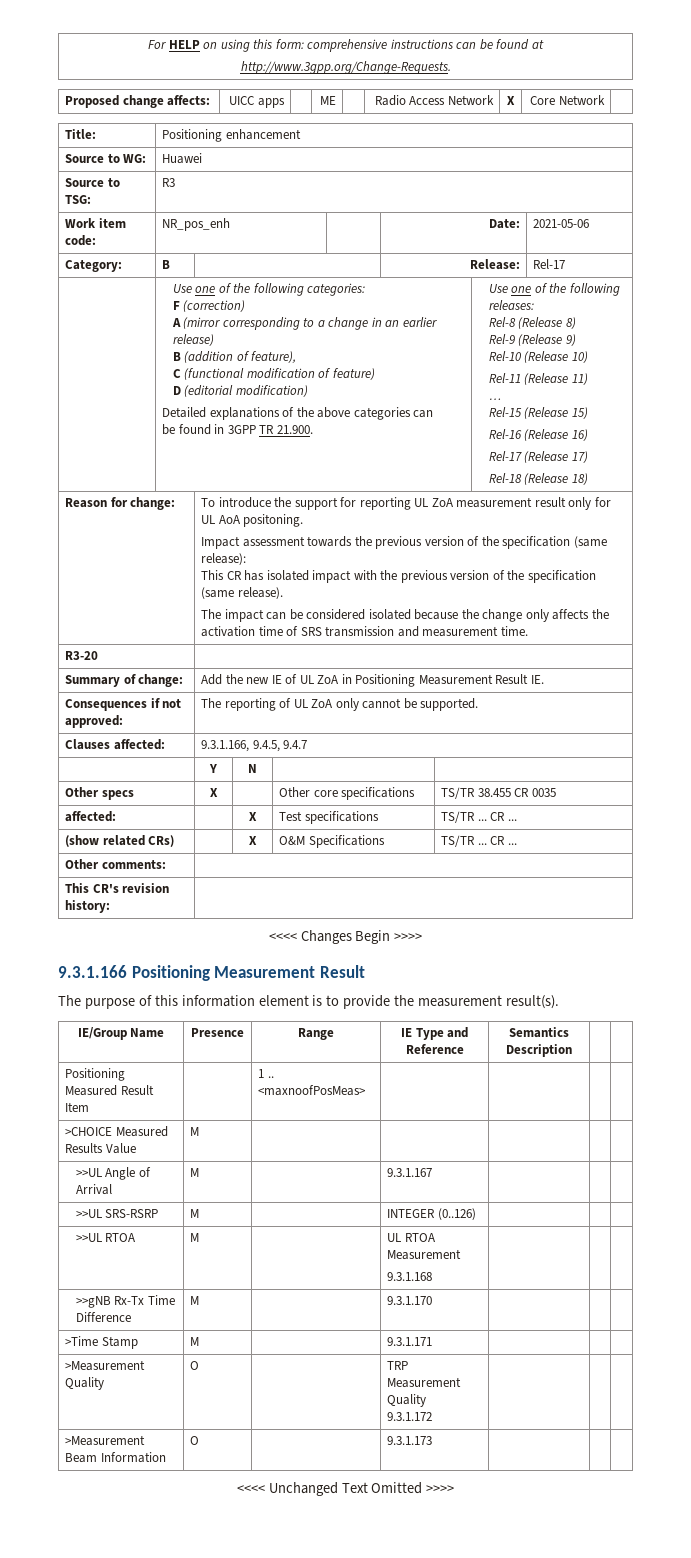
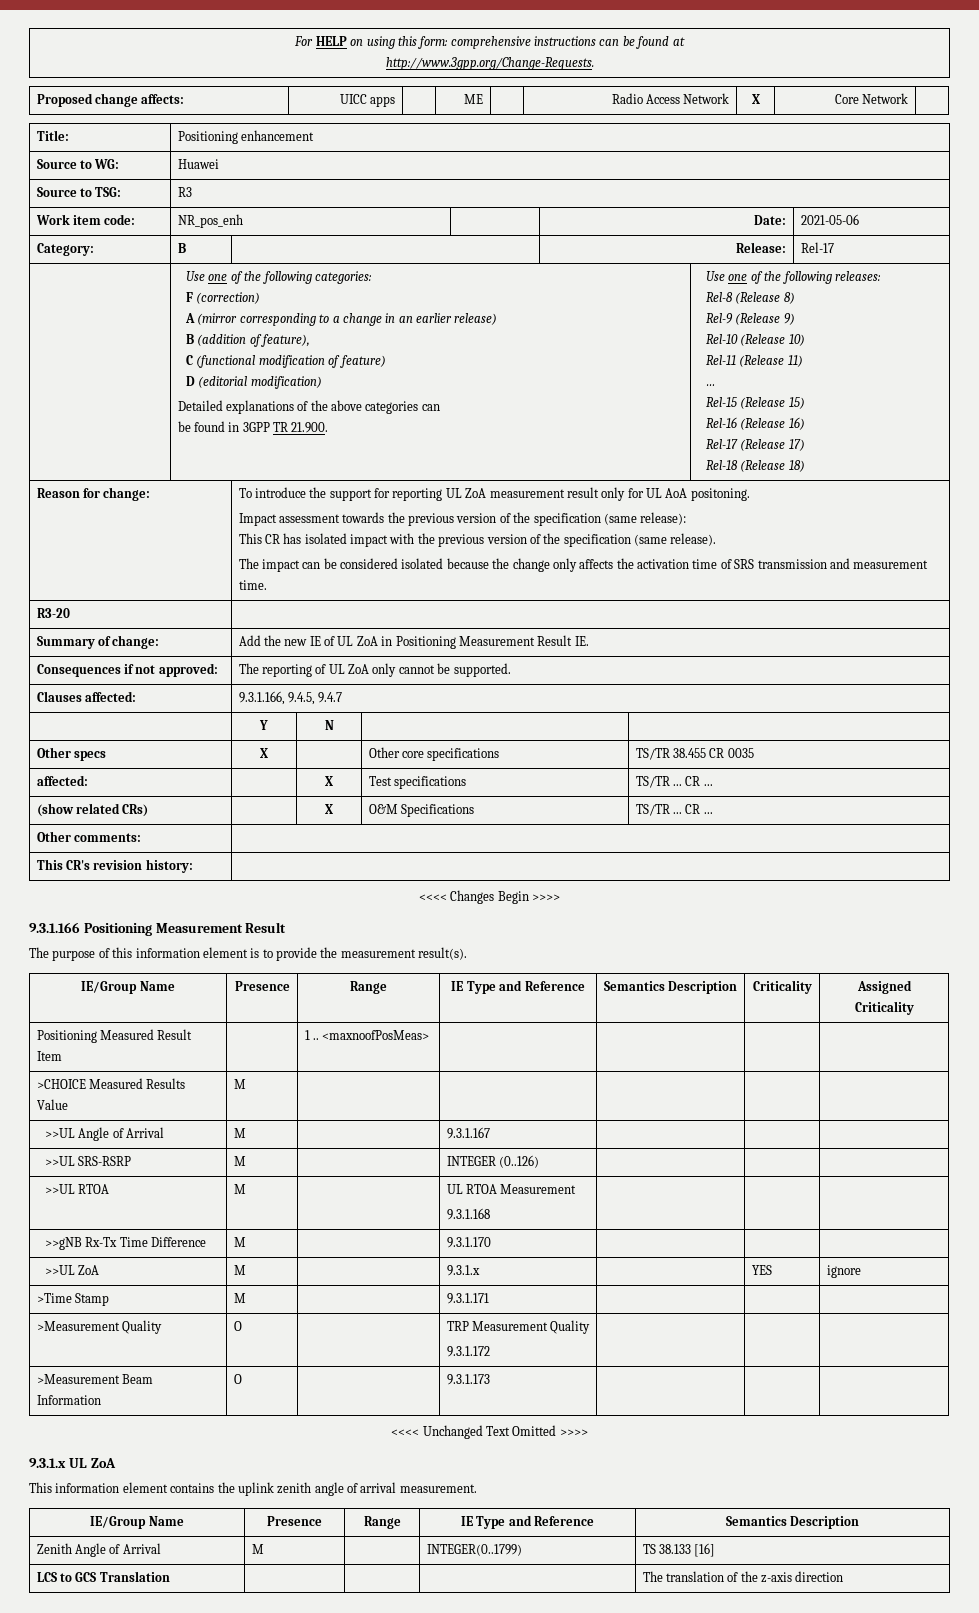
- IE/Group Name | Presence | Range | IE Type and Reference | Semantics Description | |
+ IE/Group Name | Presence | Range | IE Type and Reference | Semantics Description | Criticality | Assigned Criticality
+ >>UL ZoA | M | | 9.3.1.x | | YES | ignore
+ 9.3.1.x UL ZoA
+ This information element contains the uplink zenith angle of arrival measurement.
+ IE/Group Name | Presence | Range | IE Type and Reference | Semantics Description
+ Zenith Angle of Arrival | M | | INTEGER(0..1799) | TS 38.133 [16]
+ LCS to GCS Translation | | | | The translation of the z-axis direction

